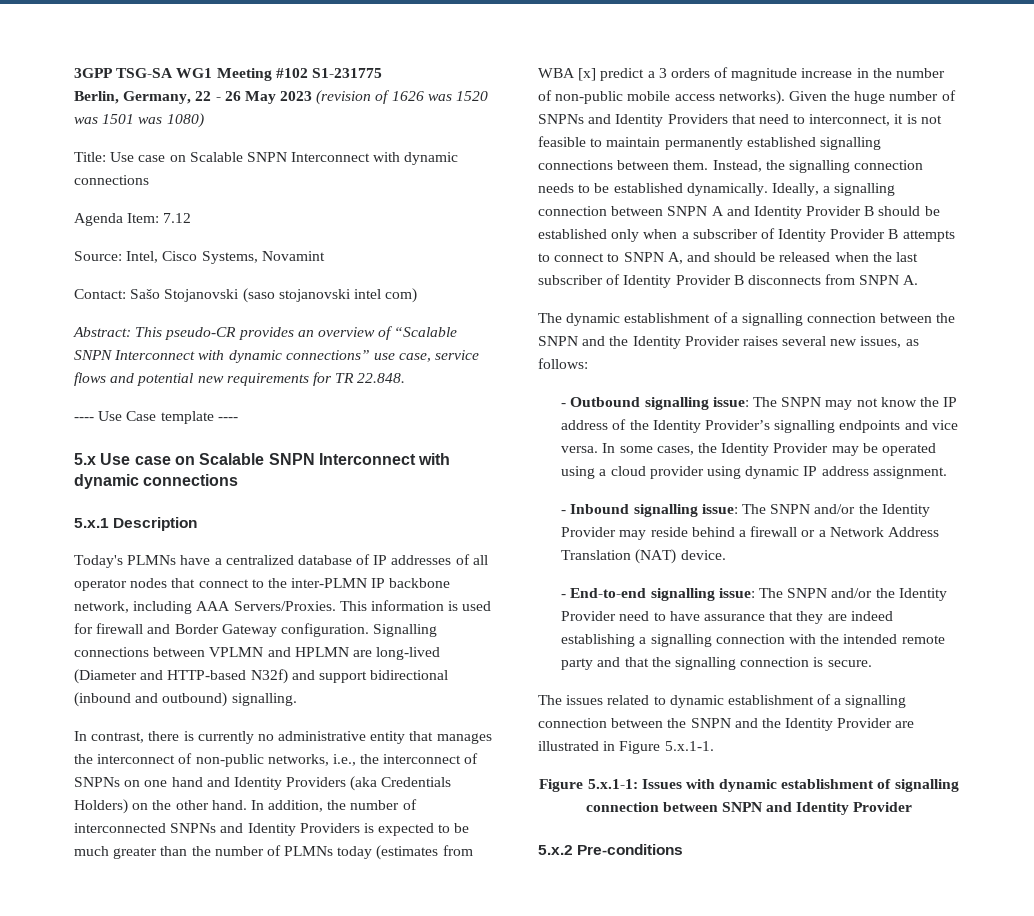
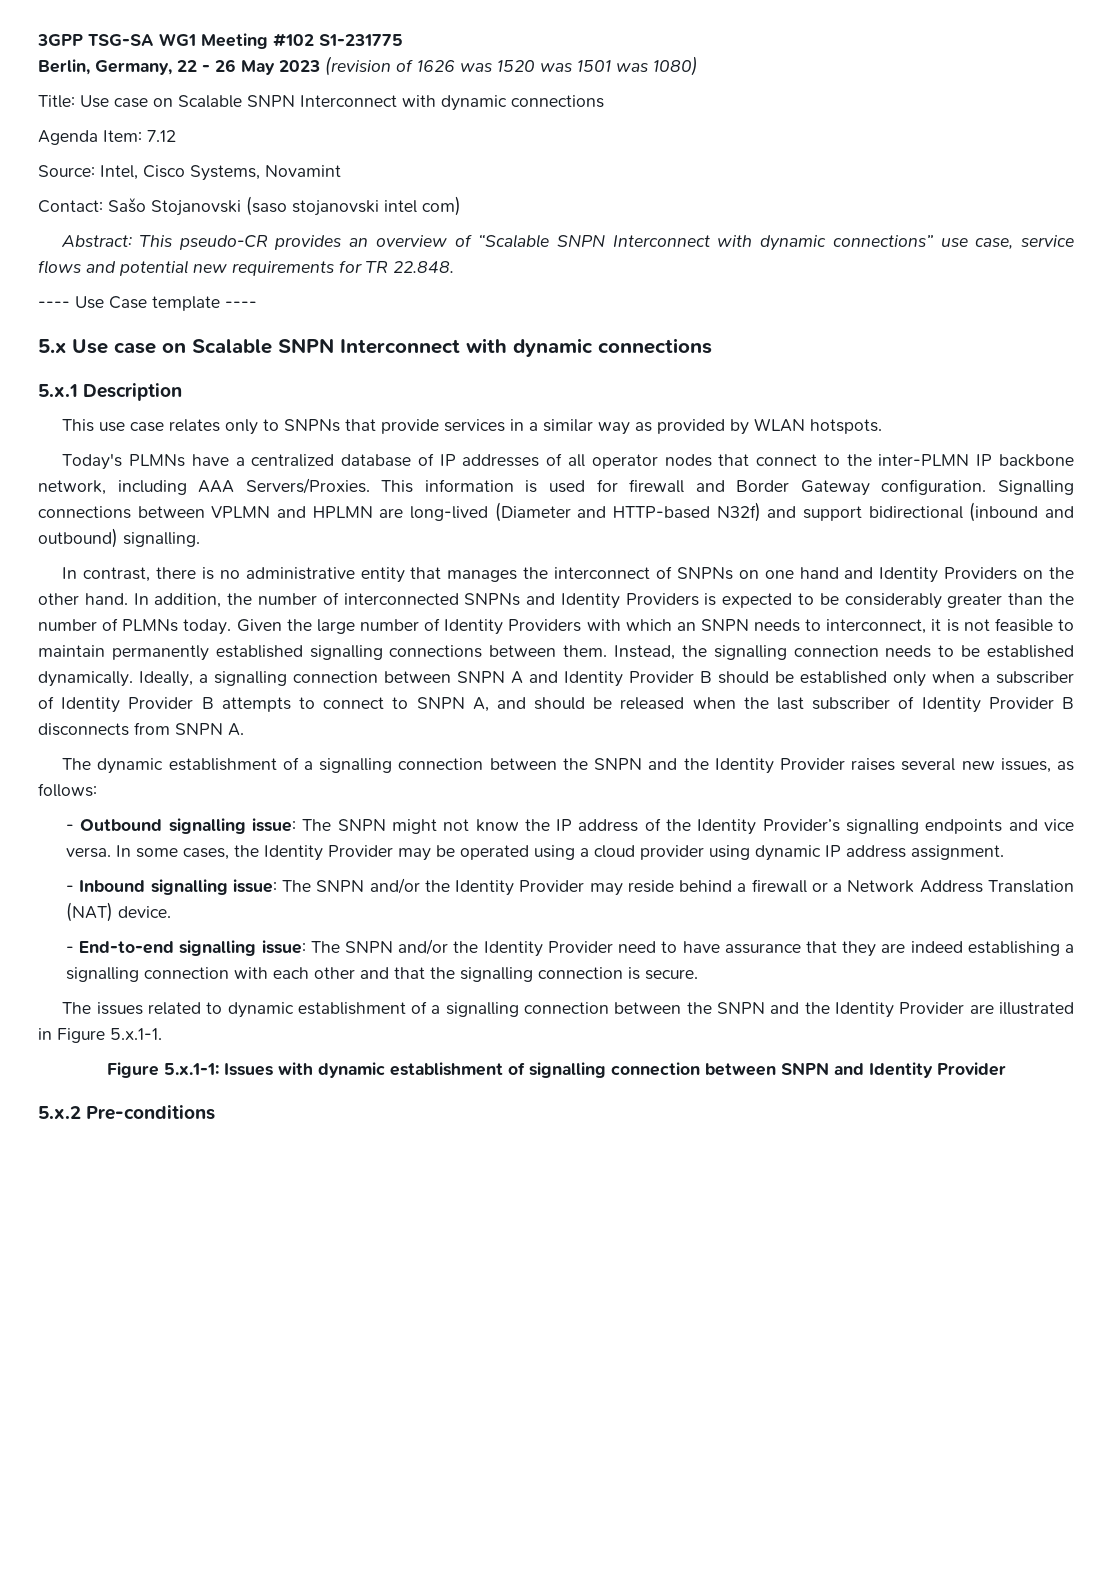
+ This use case relates only to SNPNs that provide services in a similar way as provided by WLAN hotspots.
- In contrast, there is currently no administrative entity that manages the interconnect of non-public networks, i.e., the interconnect of SNPNs on one hand and Identity Providers (aka Credentials Holders) on the other hand.
+ In contrast, there is no administrative entity that manages the interconnect of SNPNs on one hand and Identity Providers on the other hand.
- In addition, the number of interconnected SNPNs and Identity Providers is expected to be much greater than the number of PLMNs today (estimates from WBA [x] predict a 3 orders of magnitude increase in the number of non-public mobile access networks). Given the huge number of SNPNs and Identity Providers that need to interconnect, it is not feasible to maintain permanently established signalling connections between them.
+ In addition, the number of interconnected SNPNs and Identity Providers is expected to be considerably greater than the number of PLMNs today. Given the large number of Identity Providers with which an SNPN needs to interconnect, it is not feasible to maintain permanently established signalling connections between them.
- - Outbound signalling issue: The SNPN may not know the IP address of the Identity Provider’s signalling endpoints and vice versa.
+ - Outbound signalling issue: The SNPN might not know the IP address of the Identity Provider’s signalling endpoints and vice versa.
- - End-to-end signalling issue: The SNPN and/or the Identity Provider need to have assurance that they are indeed establishing a signalling connection with the intended remote party and that the signalling connection is secure.
+ - End-to-end signalling issue: The SNPN and/or the Identity Provider need to have assurance that they are indeed establishing a signalling connection with each other and that the signalling connection is secure.

